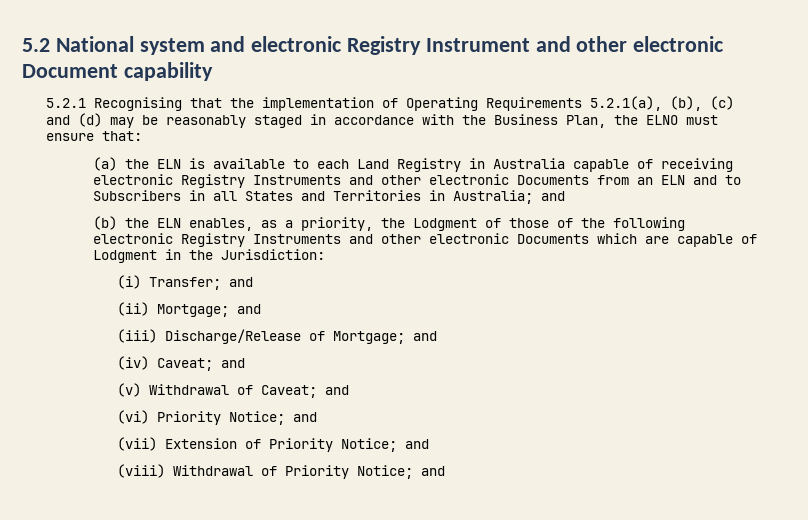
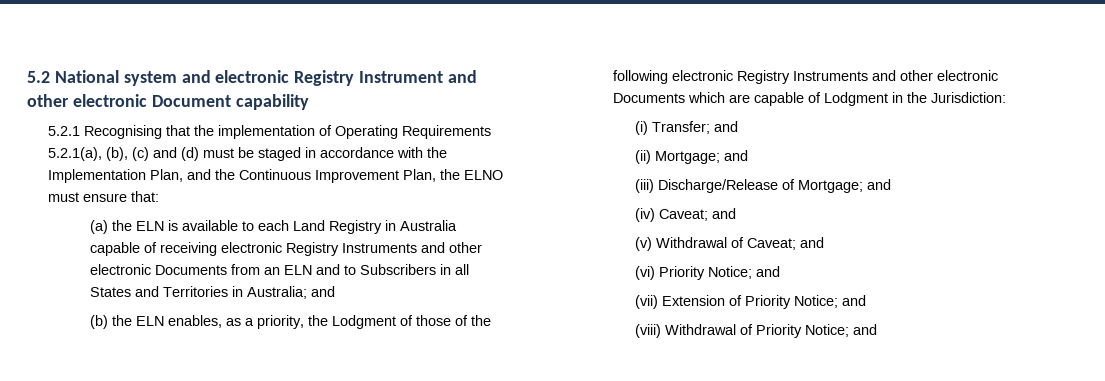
- 5.2.1 Recognising that the implementation of Operating Requirements 5.2.1(a), (b), (c) and (d) may be reasonably staged in accordance with the Business Plan, the ELNO must ensure that:
+ 5.2.1 Recognising that the implementation of Operating Requirements 5.2.1(a), (b), (c) and (d) must be staged in accordance with the Implementation Plan, and the Continuous Improvement Plan, the ELNO must ensure that:

